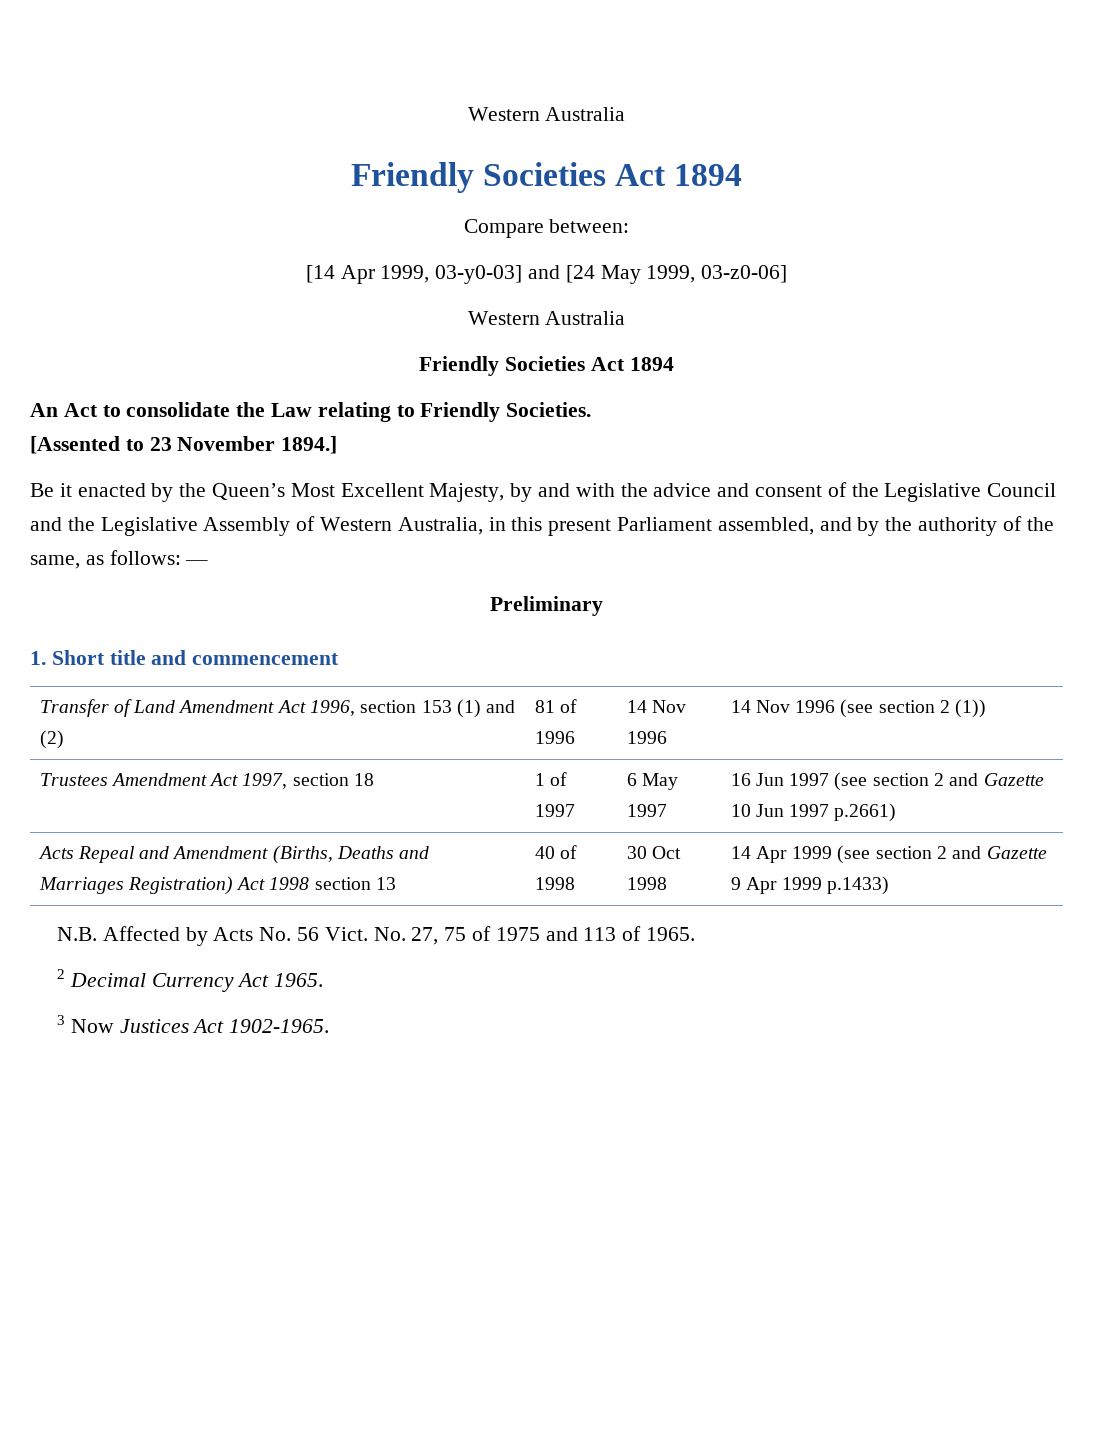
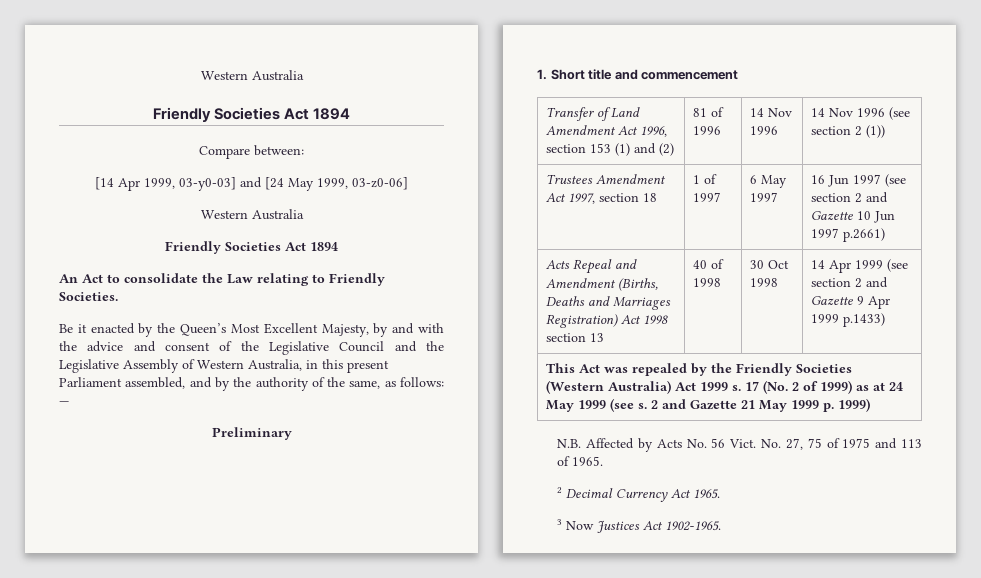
- [Assented to 23 November 1894.]
+ This Act was repealed by the Friendly Societies (Western Australia) Act 1999 s. 17 (No. 2 of 1999) as at 24 May 1999 (see s. 2 and Gazette 21 May 1999 p. 1999)

